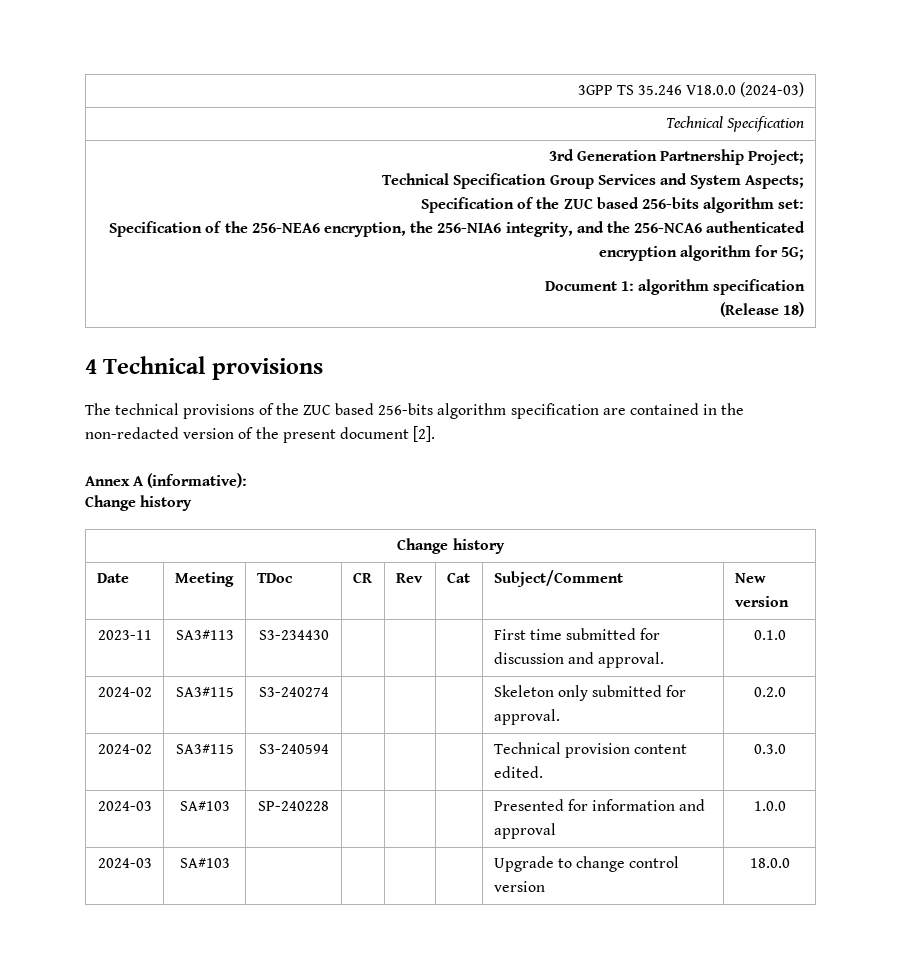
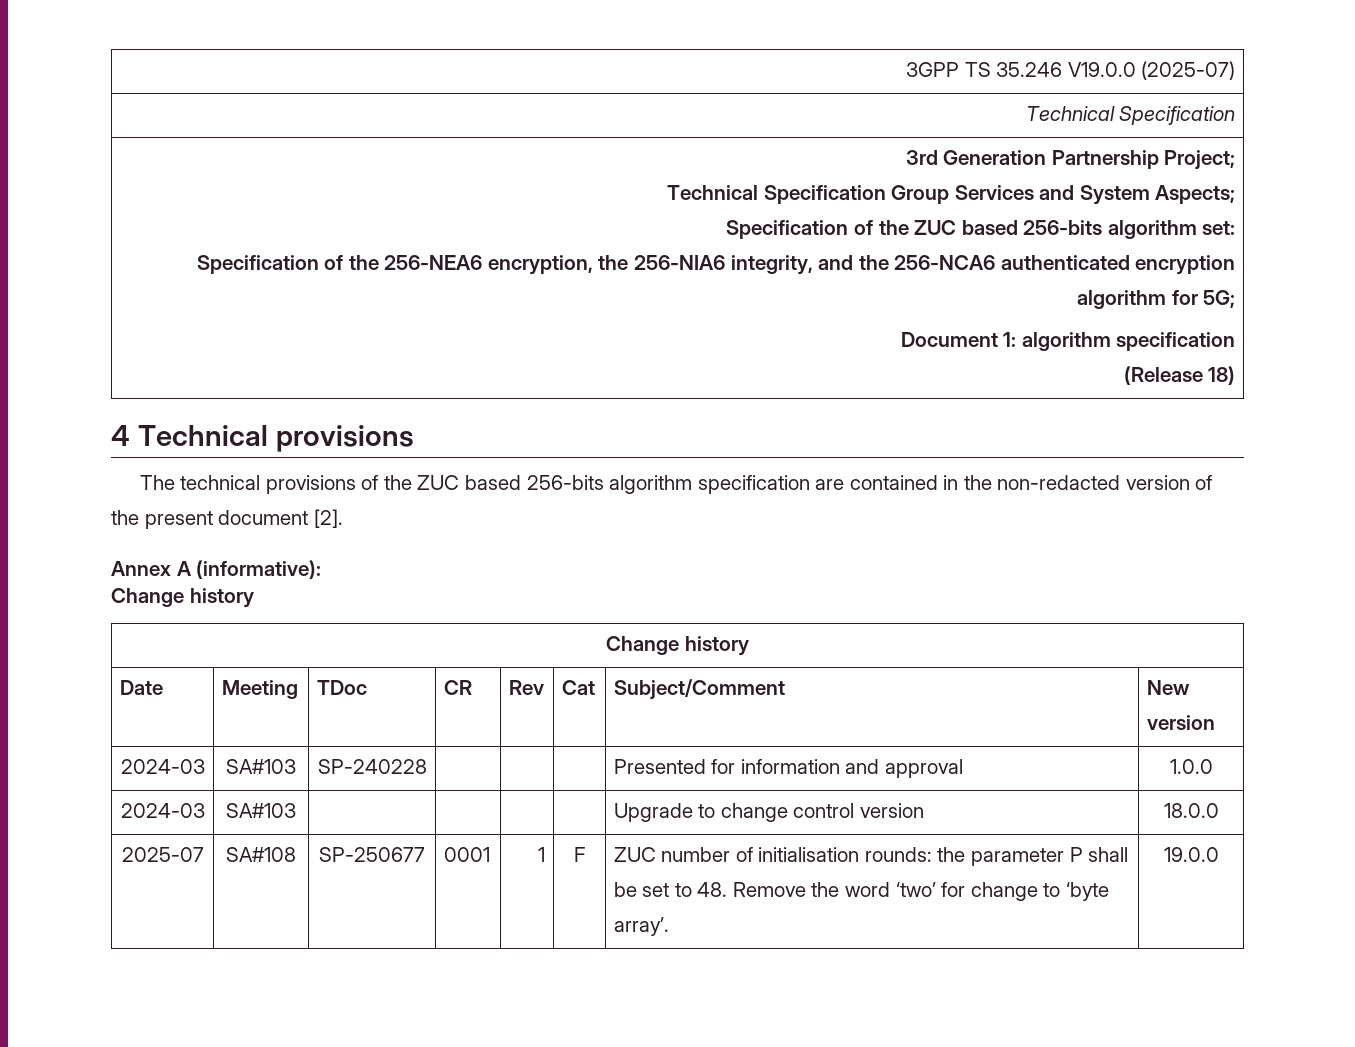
- 3GPP TS 35.246 V18.0.0 (2024-03)
+ 3GPP TS 35.246 V19.0.0 (2025-07)
- 2023-11 | SA3#113 | S3-234430 | | | | First time submitted for discussion and approval. | 0.1.0
- 2024-02 | SA3#115 | S3-240274 | | | | Skeleton only submitted for approval. | 0.2.0
- 2024-02 | SA3#115 | S3-240594 | | | | Technical provision content edited. | 0.3.0
+ 2025-07 | SA#108 | SP-250677 | 0001 | 1 | F | ZUC number of initialisation rounds: the parameter P shall be set to 48. Remove the word ‘two’ for change to ‘byte array’. | 19.0.0

